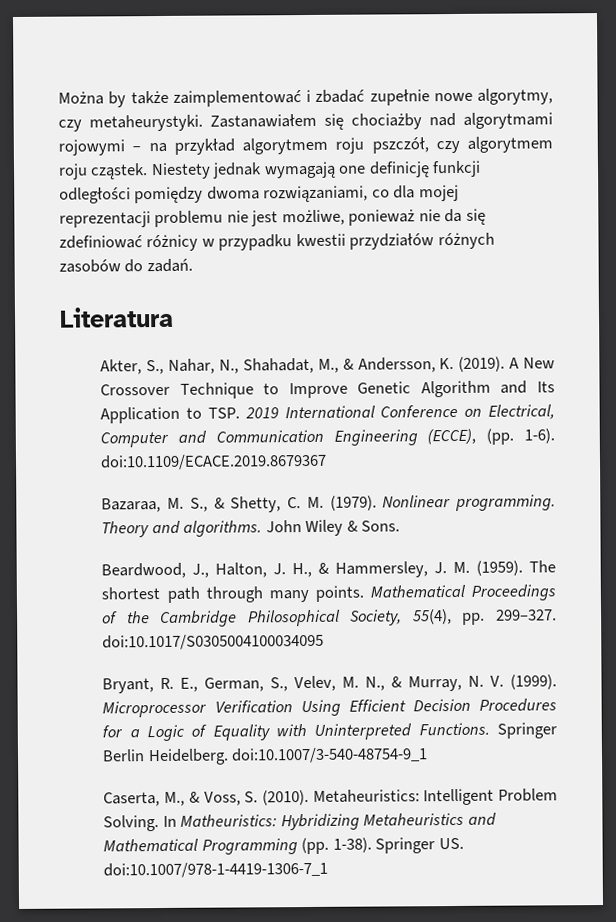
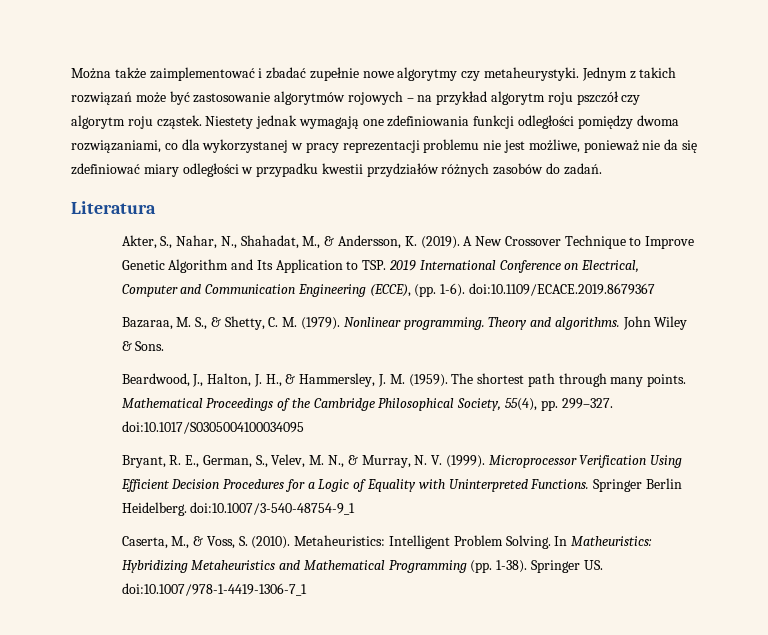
- Można by także zaimplementować i zbadać zupełnie nowe algorytmy, czy metaheurystyki.
+ Można także zaimplementować i zbadać zupełnie nowe algorytmy czy metaheurystyki.
- Zastanawiałem się chociażby nad algorytmami rojowymi – na przykład algorytmem roju pszczół, czy algorytmem roju cząstek.
+ Jednym z takich rozwiązań może być zastosowanie algorytmów rojowych – na przykład algorytm roju pszczół czy algorytm roju cząstek.
- Niestety jednak wymagają one definicję funkcji odległości pomiędzy dwoma rozwiązaniami, co dla mojej reprezentacji problemu nie jest możliwe, ponieważ nie da się zdefiniować różnicy w przypadku kwestii przydziałów różnych zasobów do zadań.
+ Niestety jednak wymagają one zdefiniowania funkcji odległości pomiędzy dwoma rozwiązaniami, co dla wykorzystanej w pracy reprezentacji problemu nie jest możliwe, ponieważ nie da się zdefiniować miary odległości w przypadku kwestii przydziałów różnych zasobów do zadań.

